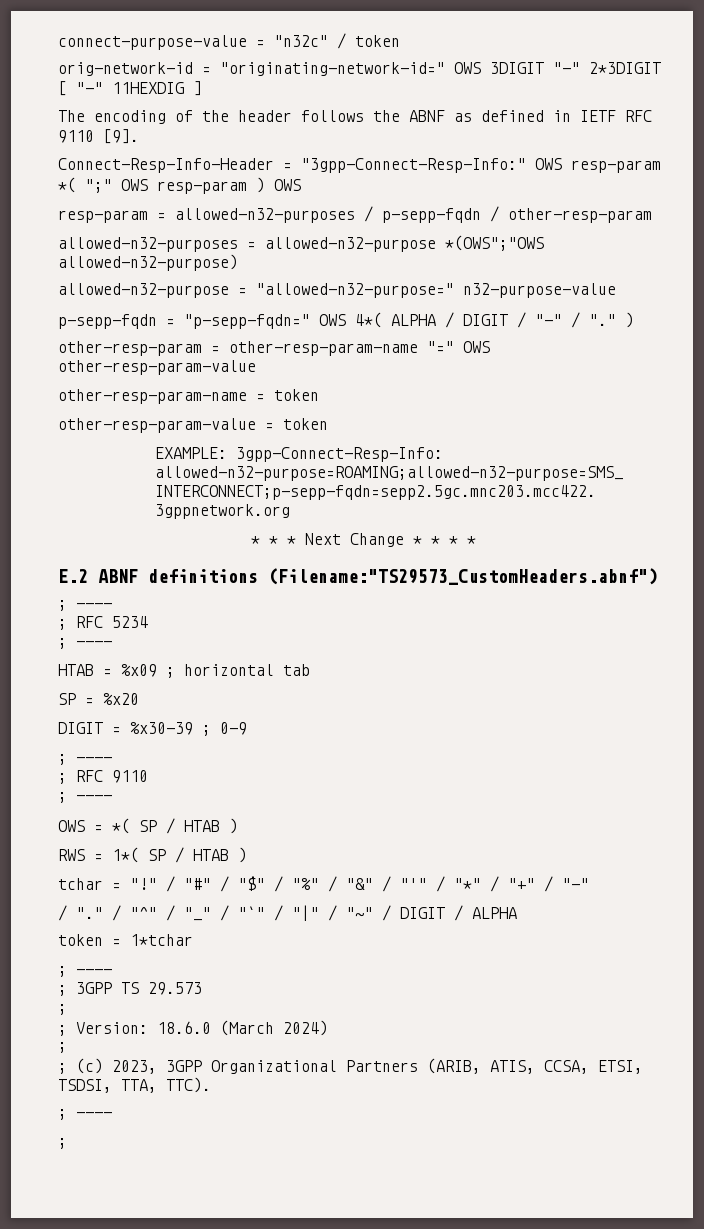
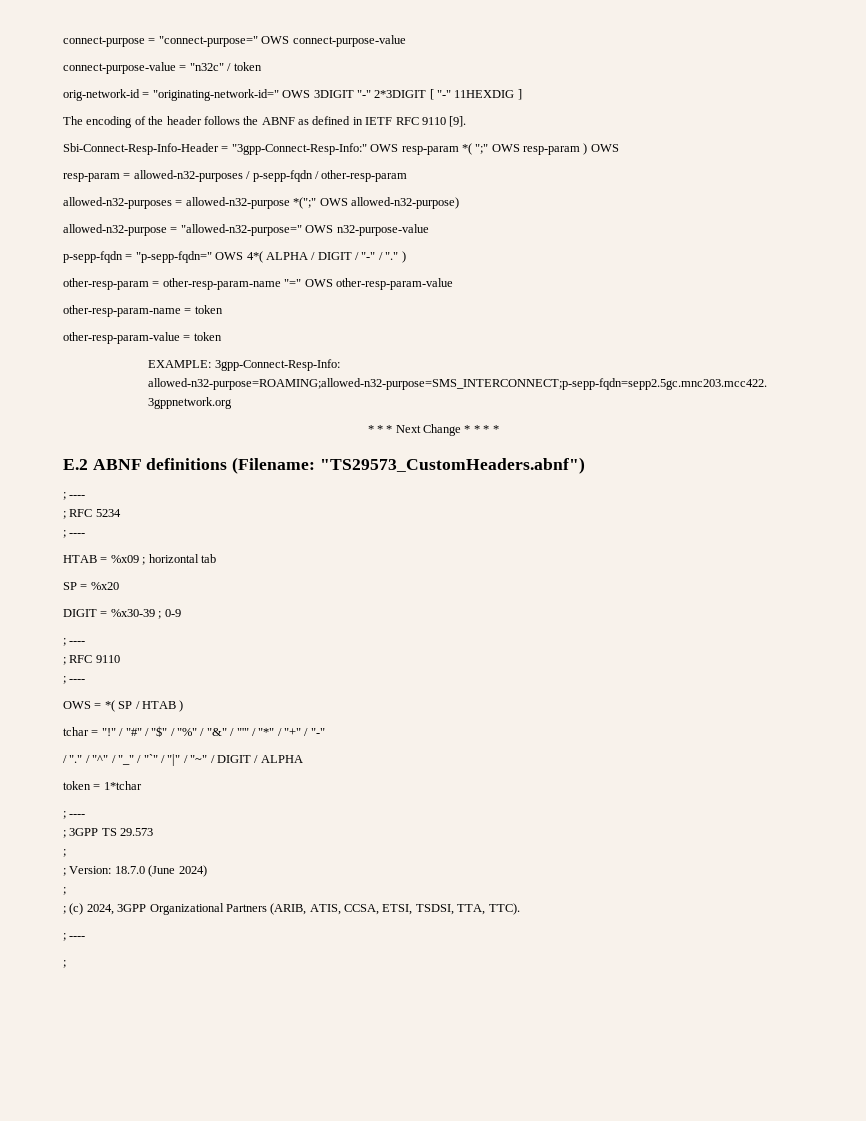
+ connect-purpose = "connect-purpose=" OWS connect-purpose-value
- Connect-Resp-Info-Header = "3gpp-Connect-Resp-Info:" OWS resp-param *( ";" OWS resp-param ) OWS
+ Sbi-Connect-Resp-Info-Header = "3gpp-Connect-Resp-Info:" OWS resp-param *( ";" OWS resp-param ) OWS
- allowed-n32-purposes = allowed-n32-purpose *(OWS";"OWS allowed-n32-purpose)
+ allowed-n32-purposes = allowed-n32-purpose *(";" OWS allowed-n32-purpose)
- allowed-n32-purpose = "allowed-n32-purpose=" n32-purpose-value
+ allowed-n32-purpose = "allowed-n32-purpose=" OWS n32-purpose-value
- E.2 ABNF definitions (Filename:"TS29573_CustomHeaders.abnf")
+ E.2 ABNF definitions (Filename: "TS29573_CustomHeaders.abnf")
- RWS = 1*( SP / HTAB )
- ; Version: 18.6.0 (March 2024)
+ ; Version: 18.7.0 (June 2024)
- ; (c) 2023, 3GPP Organizational Partners (ARIB, ATIS, CCSA, ETSI, TSDSI, TTA, TTC).
+ ; (c) 2024, 3GPP Organizational Partners (ARIB, ATIS, CCSA, ETSI, TSDSI, TTA, TTC).

